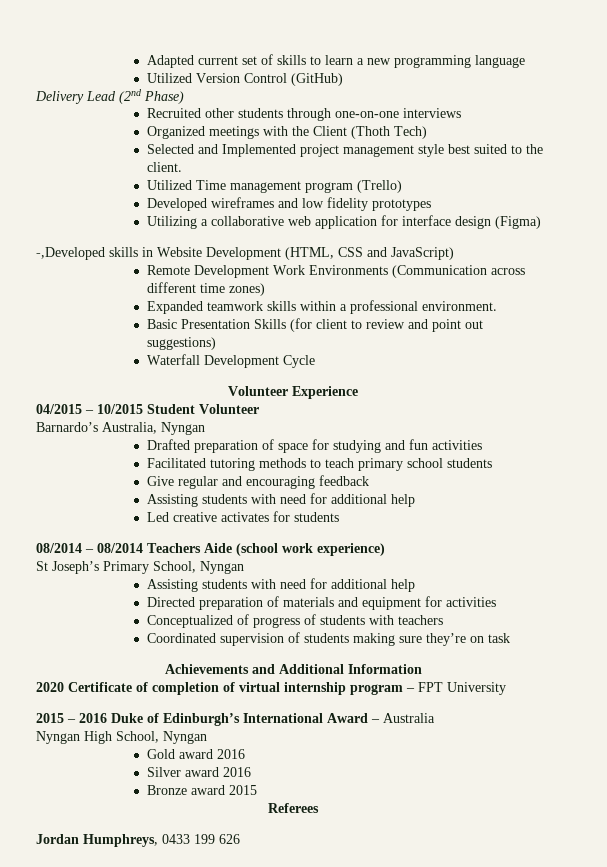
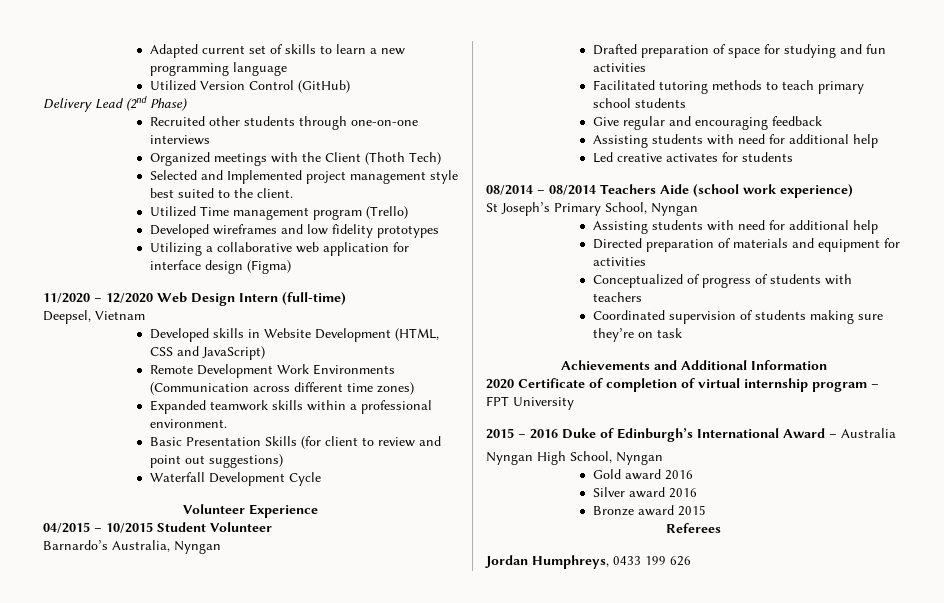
- -,Developed skills in Website Development (HTML, CSS and JavaScript)
+ 11/2020 – 12/2020 Web Design Intern (full-time)
+ Deepsel, Vietnam
+ Developed skills in Website Development (HTML, CSS and JavaScript)

